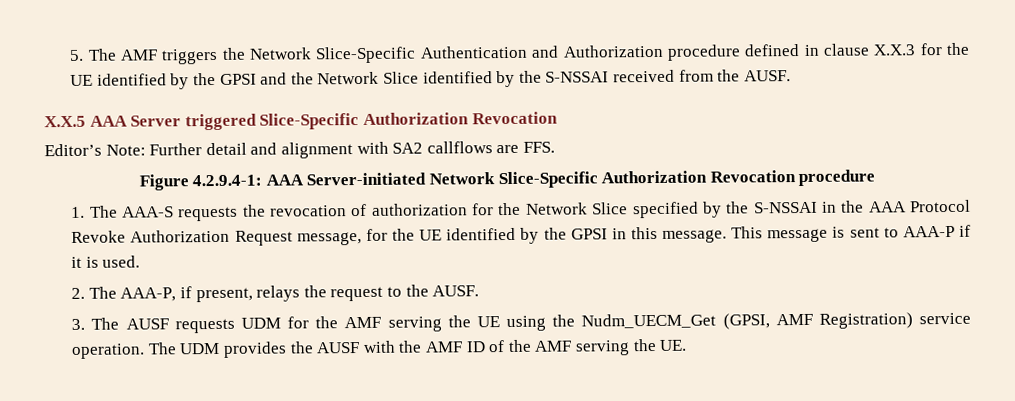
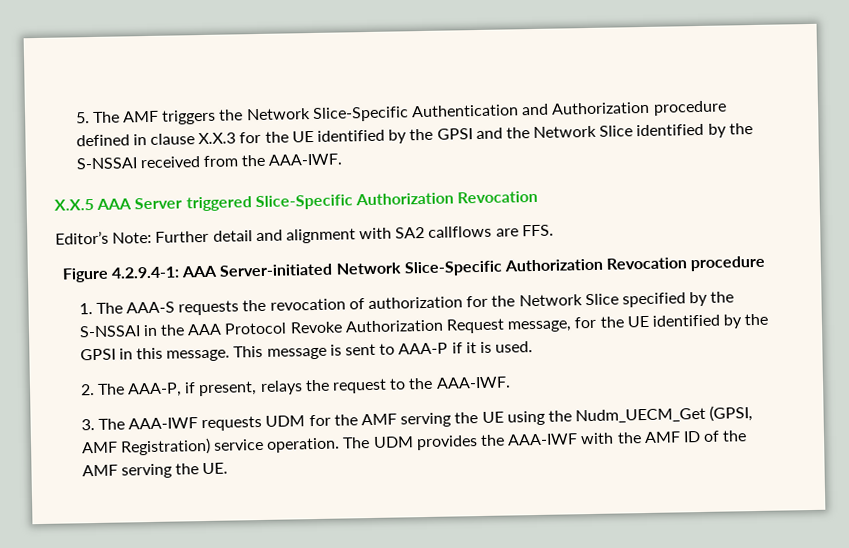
- 5. The AMF triggers the Network Slice-Specific Authentication and Authorization procedure defined in clause X.X.3 for the UE identified by the GPSI and the Network Slice identified by the S-NSSAI received from the AUSF.
+ 5. The AMF triggers the Network Slice-Specific Authentication and Authorization procedure defined in clause X.X.3 for the UE identified by the GPSI and the Network Slice identified by the S-NSSAI received from the AAA-IWF.
- 2. The AAA-P, if present, relays the request to the AUSF.
+ 2. The AAA-P, if present, relays the request to the AAA-IWF.
- 3. The AUSF requests UDM for the AMF serving the UE using the Nudm_UECM_Get (GPSI, AMF Registration) service operation.
+ 3. The AAA-IWF requests UDM for the AMF serving the UE using the Nudm_UECM_Get (GPSI, AMF Registration) service operation.
- The UDM provides the AUSF with the AMF ID of the AMF serving the UE.
+ The UDM provides the AAA-IWF with the AMF ID of the AMF serving the UE.

